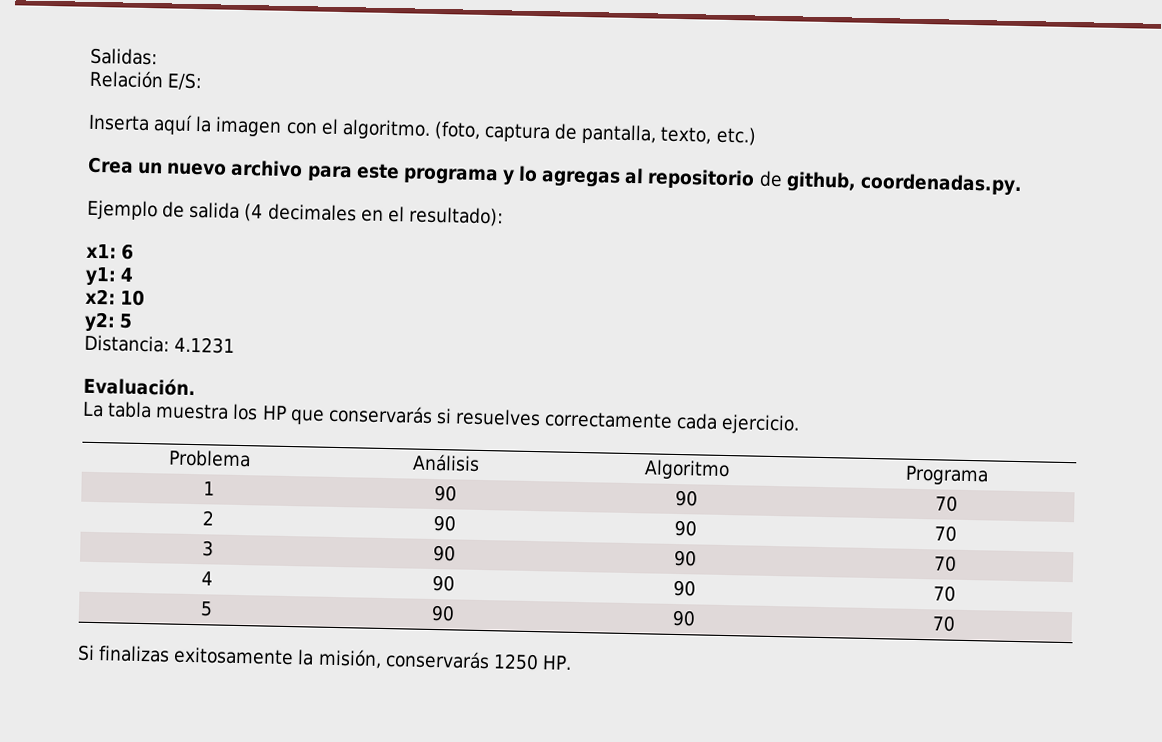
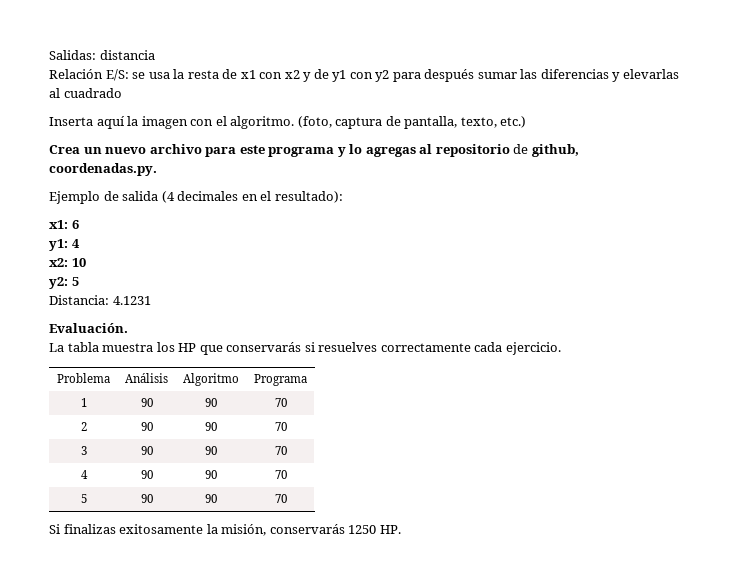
- Salidas:
+ Salidas: distancia
- Relación E/S:
+ Relación E/S: se usa la resta de x1 con x2 y de y1 con y2 para después sumar las diferencias y elevarlas al cuadrado

